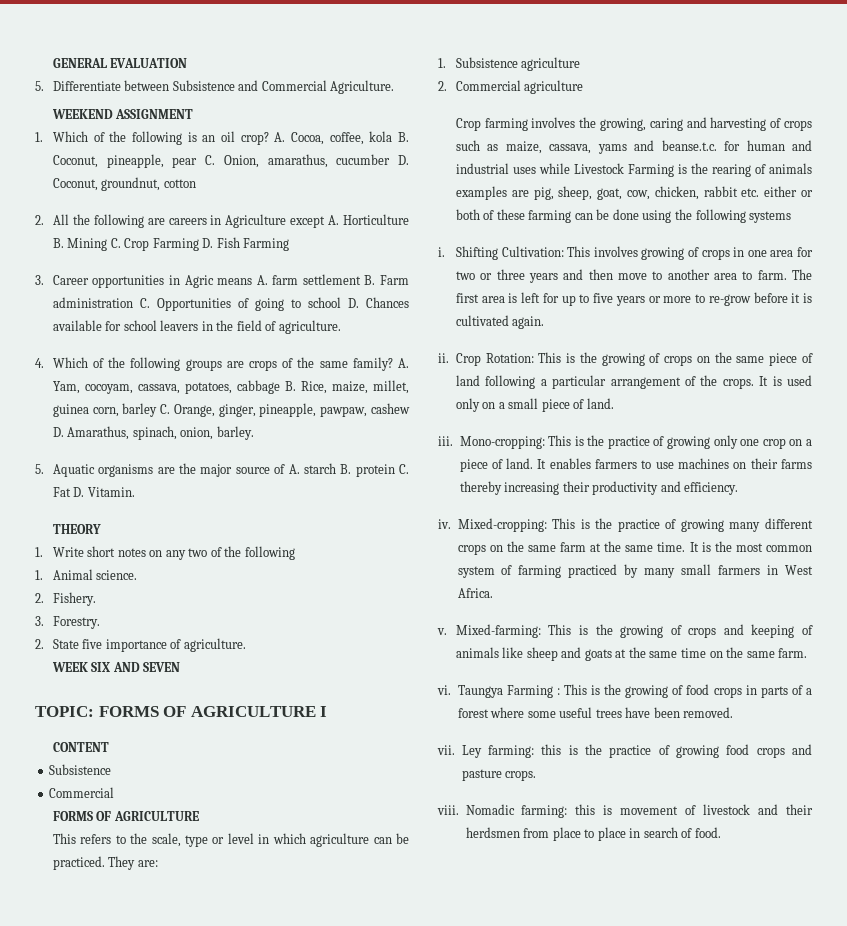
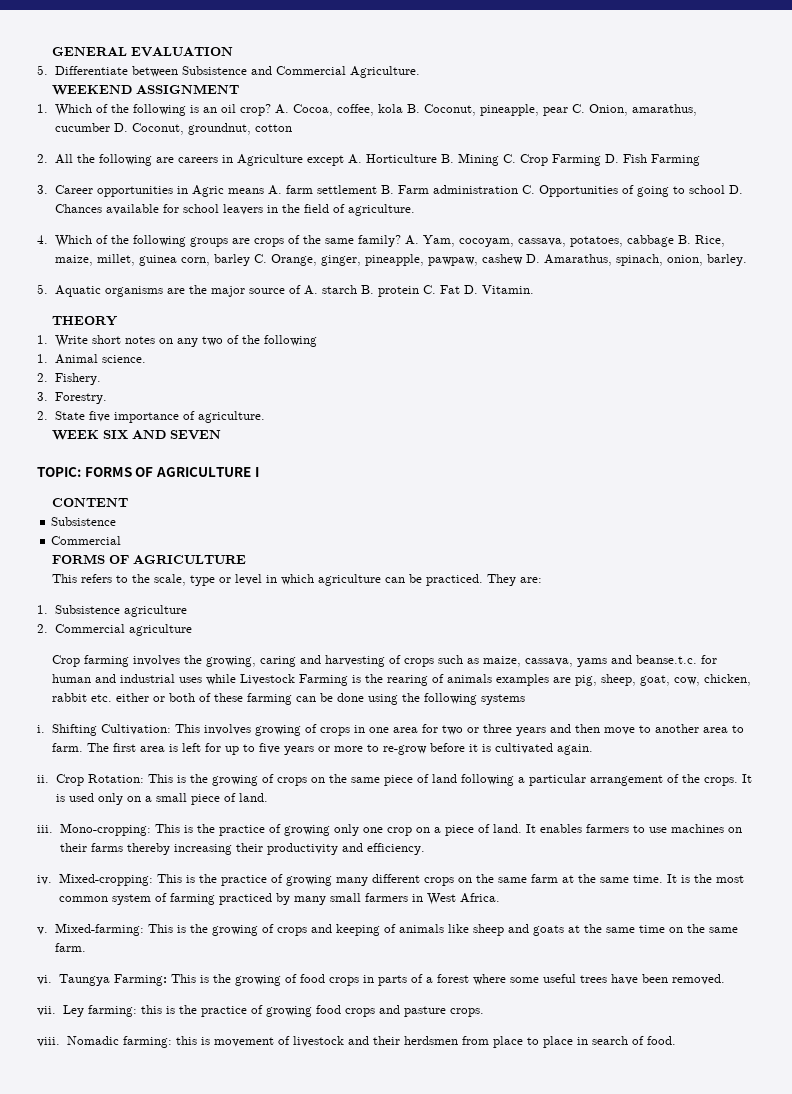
- Taungya Farming : This is the growing of food crops in parts of a forest where some useful trees have been removed.
+ Taungya Farming: This is the growing of food crops in parts of a forest where some useful trees have been removed.

